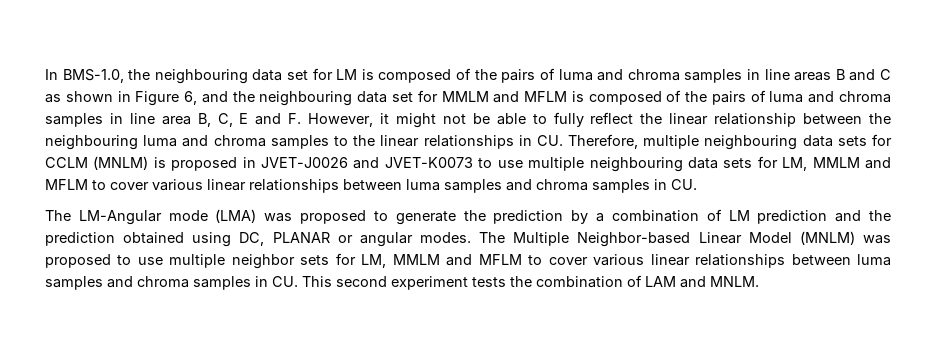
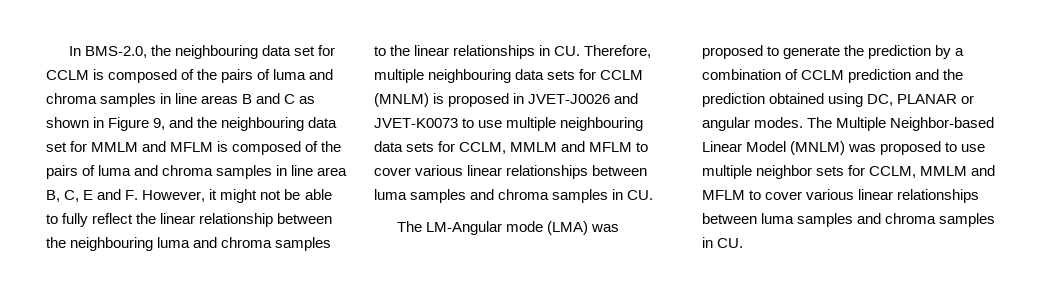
- In BMS-1.0, the neighbouring data set for LM is composed of the pairs of luma and chroma samples in line areas B and C as shown in Figure 6, and the neighbouring data set for MMLM and MFLM is composed of the pairs of luma and chroma samples in line area B, C, E and F. However, it might not be able to fully reflect the linear relationship between the neighbouring luma and chroma samples to the linear relationships in CU. Therefore, multiple neighbouring data sets for CCLM (MNLM) is proposed in JVET-J0026 and JVET-K0073 to use multiple neighbouring data sets for LM, MMLM and MFLM to cover various linear relationships between luma samples and chroma samples in CU.
+ In BMS-2.0, the neighbouring data set for CCLM is composed of the pairs of luma and chroma samples in line areas B and C as shown in Figure 9, and the neighbouring data set for MMLM and MFLM is composed of the pairs of luma and chroma samples in line area B, C, E and F. However, it might not be able to fully reflect the linear relationship between the neighbouring luma and chroma samples to the linear relationships in CU. Therefore, multiple neighbouring data sets for CCLM (MNLM) is proposed in JVET-J0026 and JVET-K0073 to use multiple neighbouring data sets for CCLM, MMLM and MFLM to cover various linear relationships between luma samples and chroma samples in CU.
- The LM-Angular mode (LMA) was proposed to generate the prediction by a combination of LM prediction and the prediction obtained using DC, PLANAR or angular modes.
+ The LM-Angular mode (LMA) was proposed to generate the prediction by a combination of CCLM prediction and the prediction obtained using DC, PLANAR or angular modes.
- The Multiple Neighbor-based Linear Model (MNLM) was proposed to use multiple neighbor sets for LM, MMLM and MFLM to cover various linear relationships between luma samples and chroma samples in CU. This second experiment tests the combination of LAM and MNLM.
+ The Multiple Neighbor-based Linear Model (MNLM) was proposed to use multiple neighbor sets for CCLM, MMLM and MFLM to cover various linear relationships between luma samples and chroma samples in CU.

